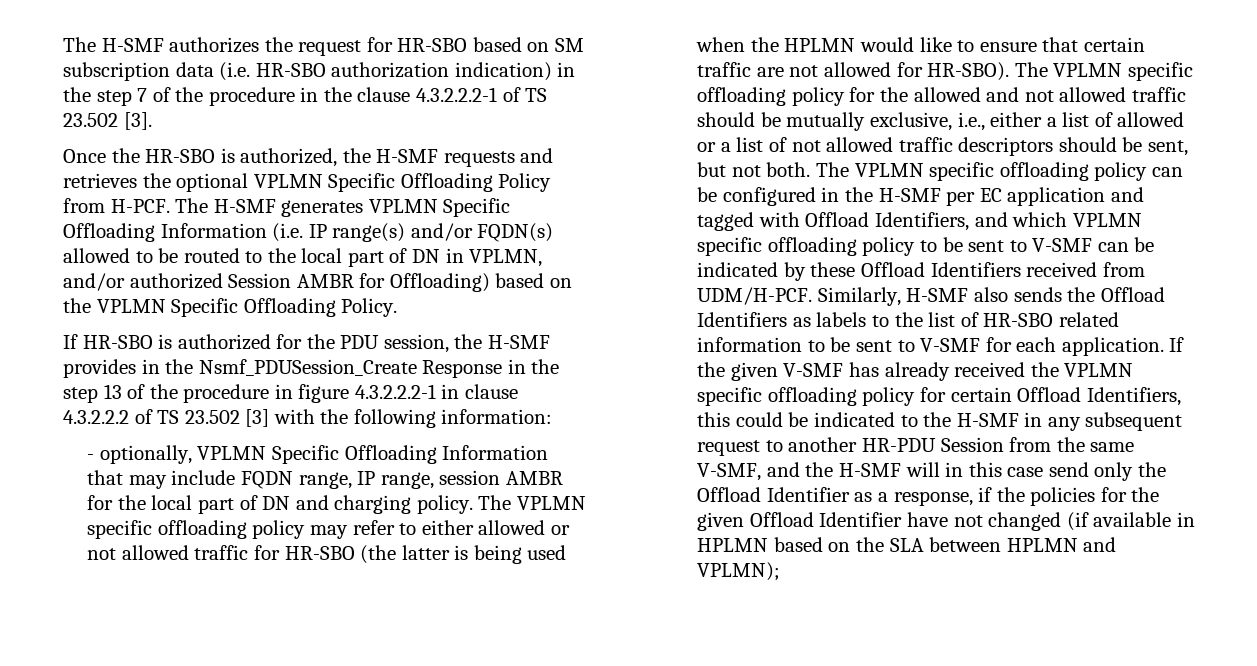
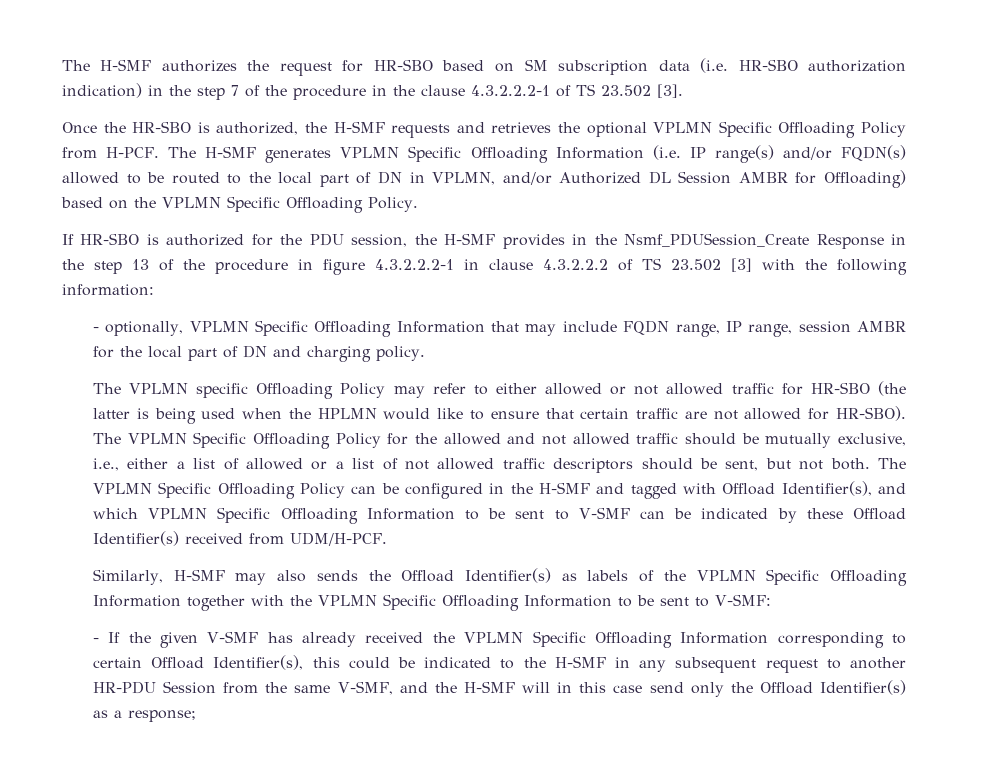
- The H-SMF generates VPLMN Specific Offloading Information (i.e. IP range(s) and/or FQDN(s) allowed to be routed to the local part of DN in VPLMN, and/or authorized Session AMBR for Offloading) based on the VPLMN Specific Offloading Policy.
+ The H-SMF generates VPLMN Specific Offloading Information (i.e. IP range(s) and/or FQDN(s) allowed to be routed to the local part of DN in VPLMN, and/or Authorized DL Session AMBR for Offloading) based on the VPLMN Specific Offloading Policy.
- - optionally, VPLMN Specific Offloading Information that may include FQDN range, IP range, session AMBR for the local part of DN and charging policy. The VPLMN specific offloading policy may refer to either allowed or not allowed traffic for HR-SBO (the latter is being used when the HPLMN would like to ensure that certain traffic are not allowed for HR-SBO).
+ - optionally, VPLMN Specific Offloading Information that may include FQDN range, IP range, session AMBR for the local part of DN and charging policy.
+ The VPLMN specific Offloading Policy may refer to either allowed or not allowed traffic for HR-SBO (the latter is being used when the HPLMN would like to ensure that certain traffic are not allowed for HR-SBO).
- The VPLMN specific offloading policy for the allowed and not allowed traffic should be mutually exclusive, i.e., either a list of allowed or a list of not allowed traffic descriptors should be sent, but not both.
+ The VPLMN Specific Offloading Policy for the allowed and not allowed traffic should be mutually exclusive, i.e., either a list of allowed or a list of not allowed traffic descriptors should be sent, but not both.
- The VPLMN specific offloading policy can be configured in the H-SMF per EC application and tagged with Offload Identifiers, and which VPLMN specific offloading policy to be sent to V-SMF can be indicated by these Offload Identifiers received from UDM/H-PCF. Similarly, H-SMF also sends the Offload Identifiers as labels to the list of HR-SBO related information to be sent to V-SMF for each application. If the given V-SMF has already received the VPLMN specific offloading policy for certain Offload Identifiers, this could be indicated to the H-SMF in any subsequent request to another HR-PDU Session from the same V-SMF, and the H-SMF will in this case send only the Offload Identifier as a response, if the policies for the given Offload Identifier have not changed (if available in HPLMN based on the SLA between HPLMN and VPLMN);
+ The VPLMN Specific Offloading Policy can be configured in the H-SMF and tagged with Offload Identifier(s), and which VPLMN Specific Offloading Information to be sent to V-SMF can be indicated by these Offload Identifier(s) received from UDM/H-PCF.
+ Similarly, H-SMF may also sends the Offload Identifier(s) as labels of the VPLMN Specific Offloading Information together with the VPLMN Specific Offloading Information to be sent to V-SMF:
+ - If the given V-SMF has already received the VPLMN Specific Offloading Information corresponding to certain Offload Identifier(s), this could be indicated to the H-SMF in any subsequent request to another HR-PDU Session from the same V-SMF, and the H-SMF will in this case send only the Offload Identifier(s) as a response;

